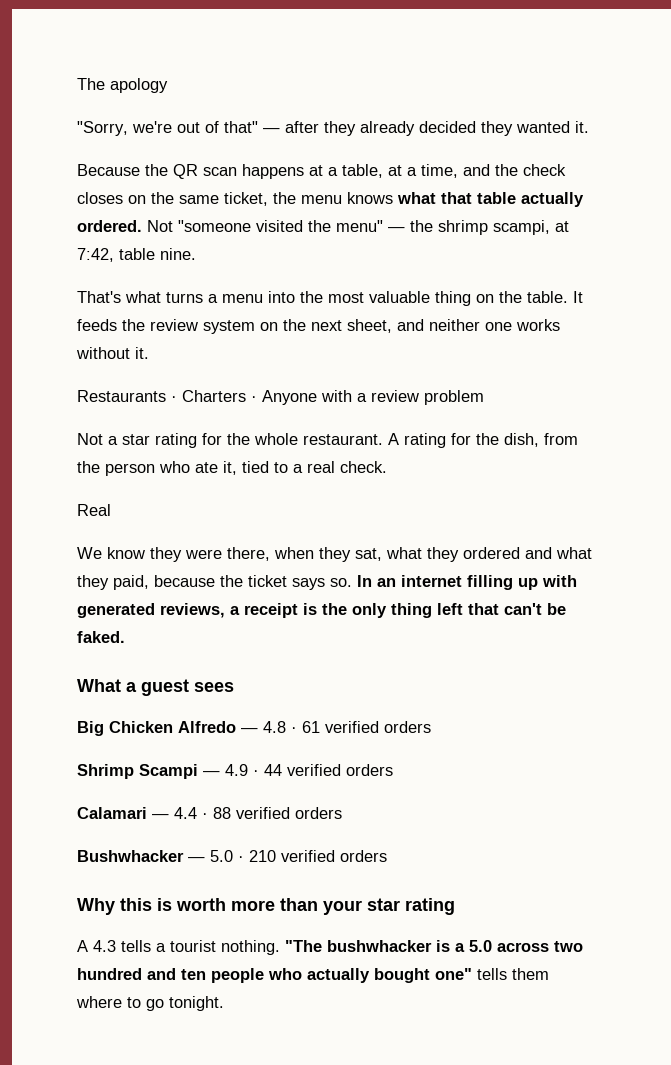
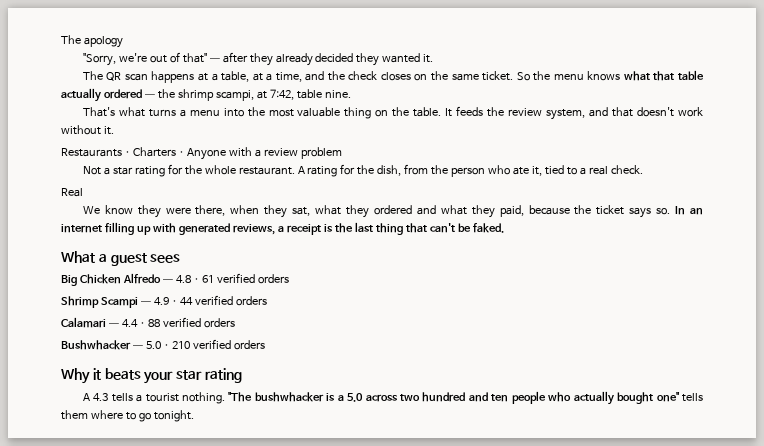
- Because the QR scan happens at a table, at a time, and the check closes on the same ticket, the menu knows what that table actually ordered. Not "someone visited the menu" — the shrimp scampi, at 7:42, table nine.
+ The QR scan happens at a table, at a time, and the check closes on the same ticket. So the menu knows what that table actually ordered — the shrimp scampi, at 7:42, table nine.
- It feeds the review system on the next sheet, and neither one works without it.
+ It feeds the review system, and that doesn't work without it.
- In an internet filling up with generated reviews, a receipt is the only thing left that can't be faked.
+ In an internet filling up with generated reviews, a receipt is the last thing that can't be faked.
- Why this is worth more than your star rating
+ Why it beats your star rating

